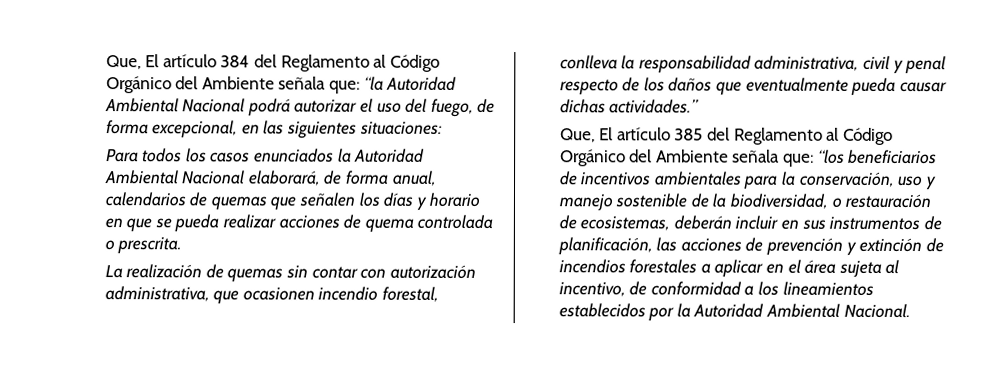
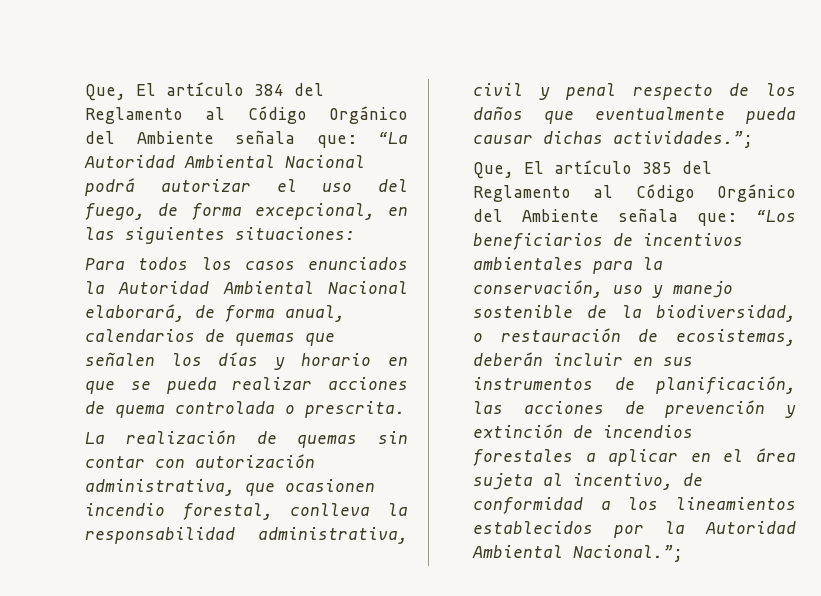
- Que, El artículo 384 del Reglamento al Código Orgánico del Ambiente señala que: “la Autoridad Ambiental Nacional podrá autorizar el uso del fuego, de forma excepcional, en las siguientes situaciones:
+ Que, El artículo 384 del Reglamento al Código Orgánico del Ambiente señala que: “La Autoridad Ambiental Nacional podrá autorizar el uso del fuego, de forma excepcional, en las siguientes situaciones:
- La realización de quemas sin contar con autorización administrativa, que ocasionen incendio forestal, conlleva la responsabilidad administrativa, civil y penal respecto de los daños que eventualmente pueda causar dichas actividades.”
+ La realización de quemas sin contar con autorización administrativa, que ocasionen incendio forestal, conlleva la responsabilidad administrativa, civil y penal respecto de los daños que eventualmente pueda causar dichas actividades.”;
- “los beneficiarios de incentivos ambientales para la conservación, uso y manejo sostenible de la biodiversidad, o restauración de ecosistemas, deberán incluir en sus instrumentos de planificación, las acciones de prevención y extinción de incendios forestales a aplicar en el área sujeta al incentivo, de conformidad a los lineamientos establecidos por la Autoridad Ambiental Nacional.
+ “Los beneficiarios de incentivos ambientales para la conservación, uso y manejo sostenible de la biodiversidad, o restauración de ecosistemas, deberán incluir en sus instrumentos de planificación, las acciones de prevención y extinción de incendios forestales a aplicar en el área sujeta al incentivo, de conformidad a los lineamientos establecidos por la Autoridad Ambiental Nacional.”;

